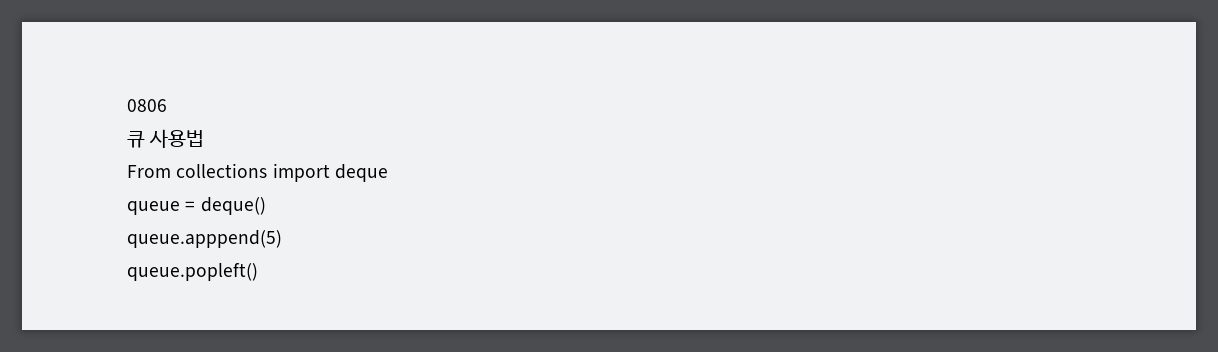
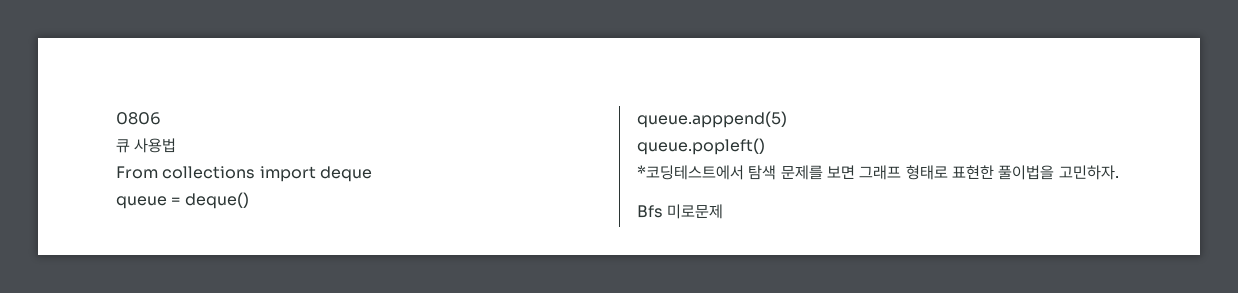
+ *코딩테스트에서 탐색 문제를 보면 그래프 형태로 표현한 풀이법을 고민하자.
+ Bfs 미로문제

